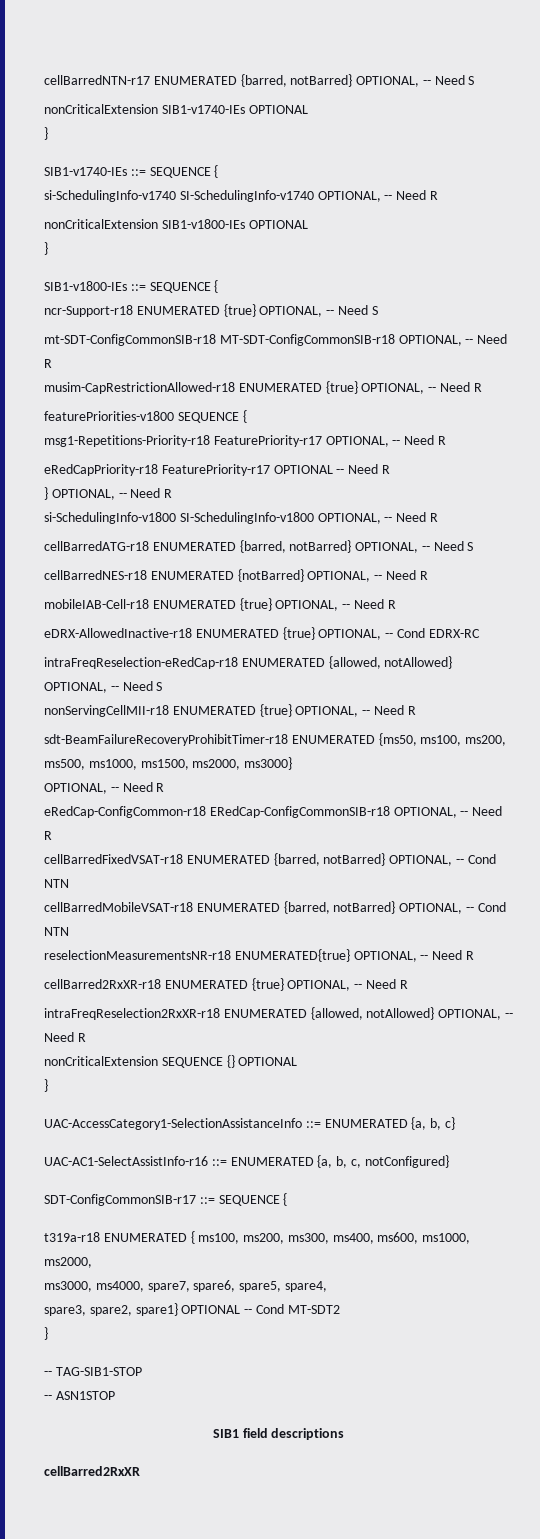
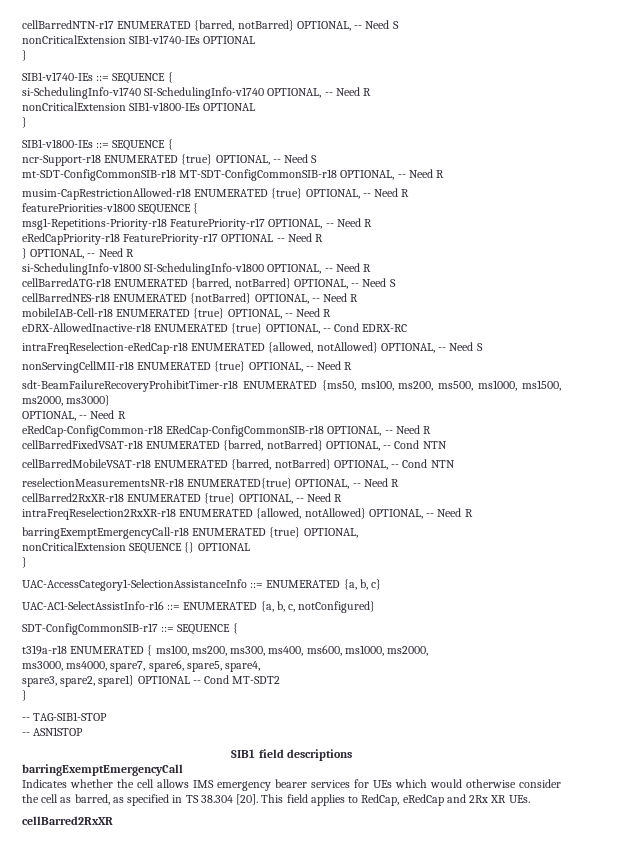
+ barringExemptEmergencyCall-r18 ENUMERATED {true} OPTIONAL,
+ barringExemptEmergencyCall
+ Indicates whether the cell allows IMS emergency bearer services for UEs which would otherwise consider the cell as barred, as specified in TS 38.304 [20]. This field applies to RedCap, eRedCap and 2Rx XR UEs.

